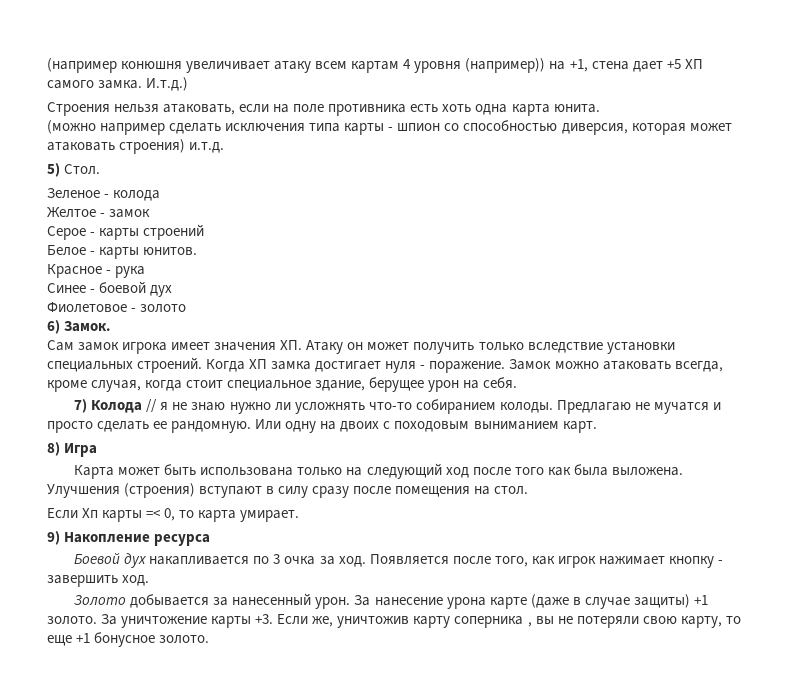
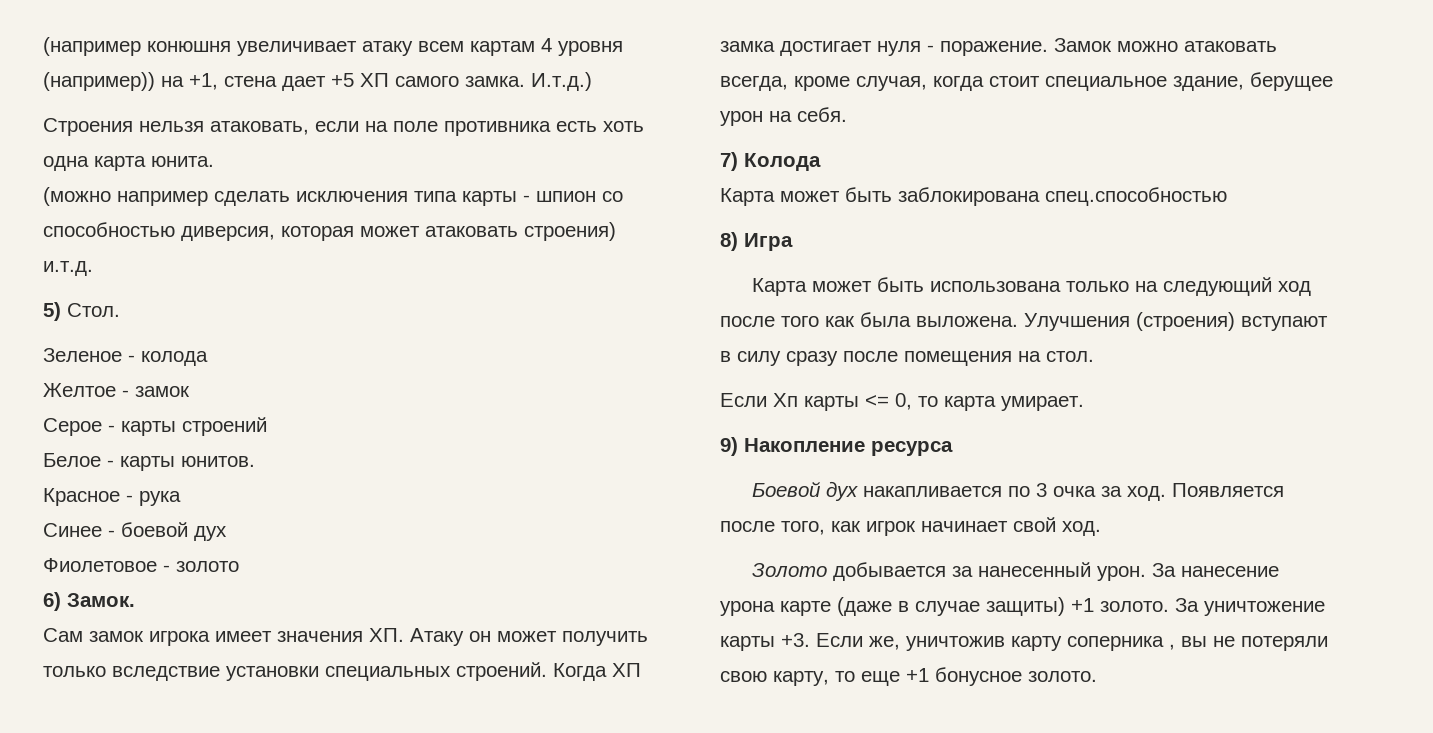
- 7) Колода // я не знаю нужно ли усложнять что-то собиранием колоды. Предлагаю не мучатся и просто сделать ее рандомную. Или одну на двоих с походовым выниманием карт.
+ 7) Колода
+ Карта может быть заблокирована спец.способностью
- Если Хп карты =< 0, то карта умирает.
+ Если Хп карты <= 0, то карта умирает.
- Появляется после того, как игрок нажимает кнопку - завершить ход.
+ Появляется после того, как игрок начинает свой ход.

